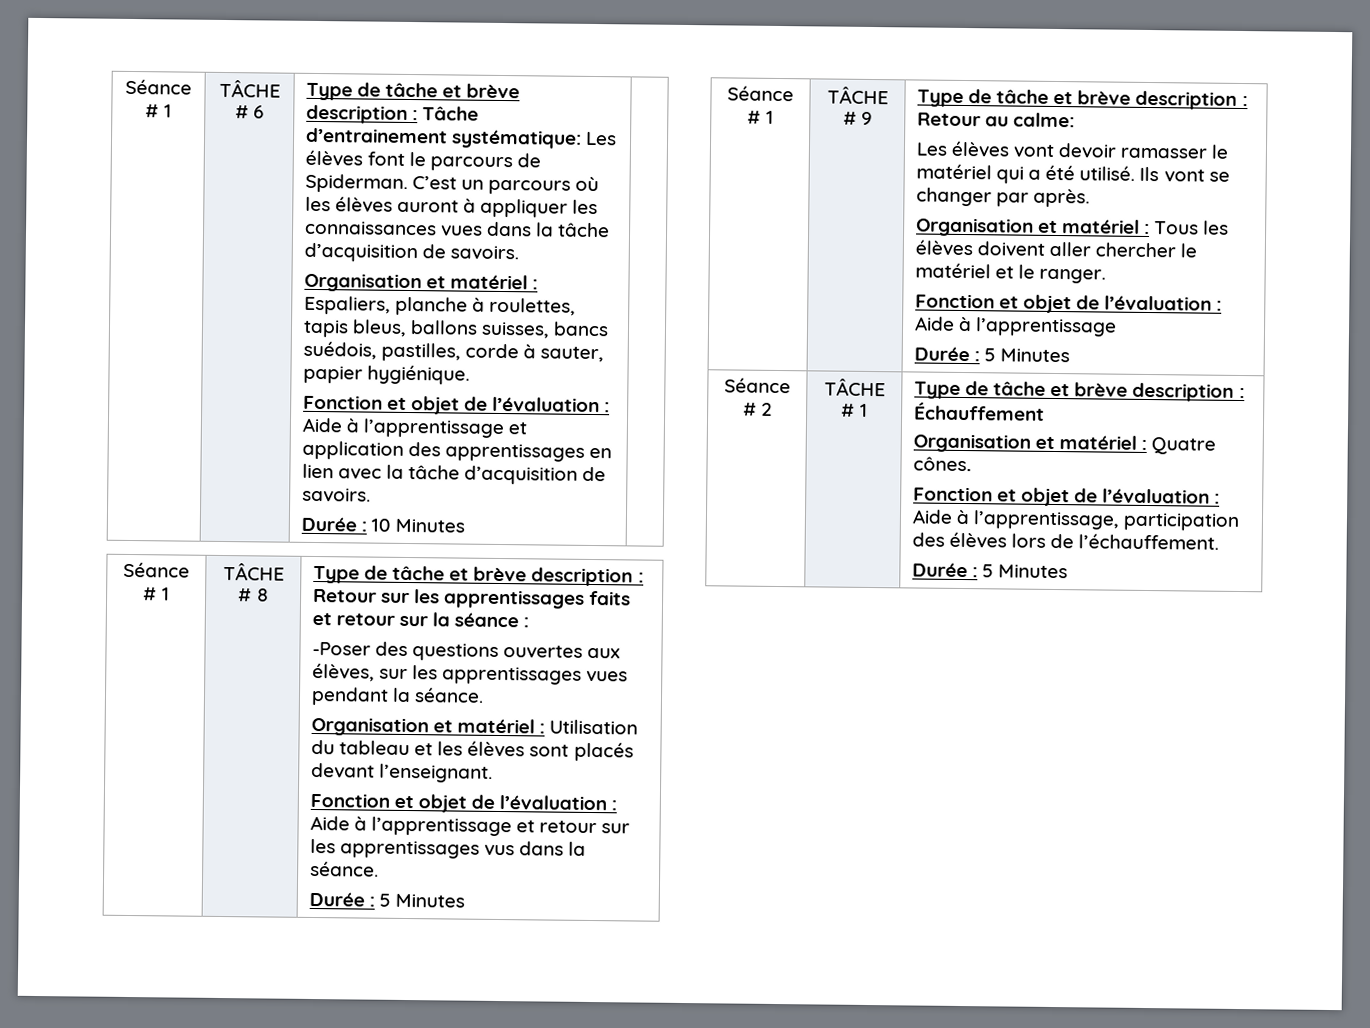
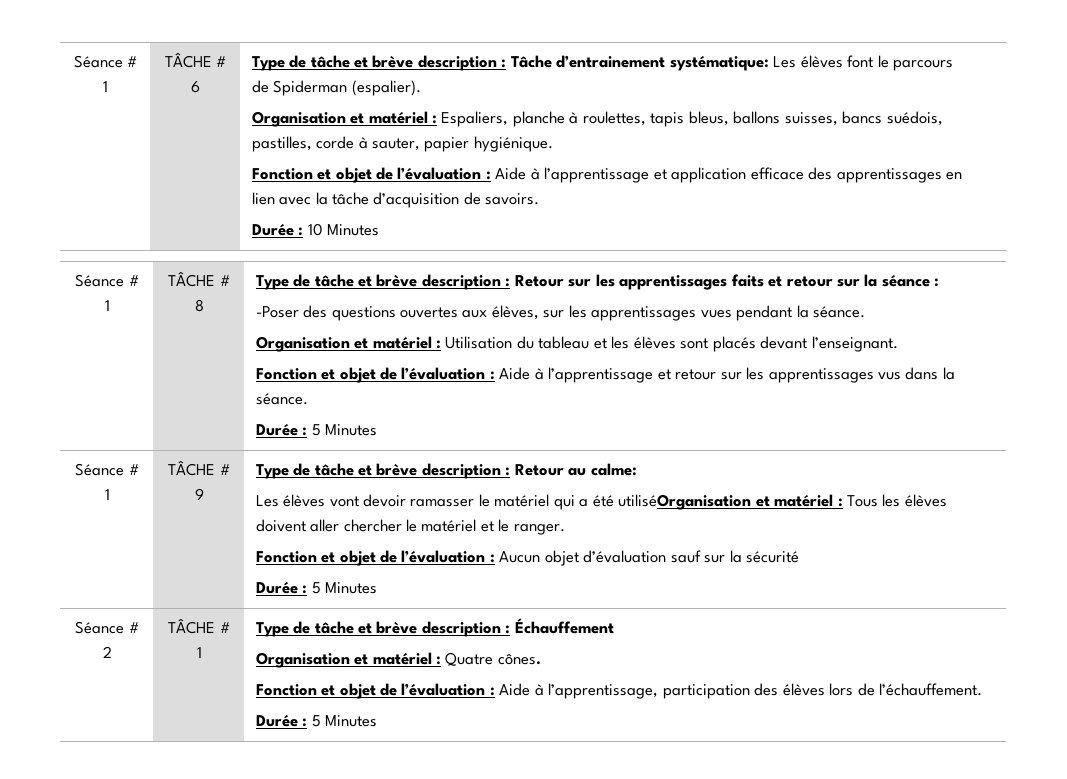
- Type de tâche et brève description : Tâche d’entrainement systématique: Les élèves font le parcours de Spiderman. C’est un parcours où les élèves auront à appliquer les connaissances vues dans la tâche d’acquisition de savoirs.
+ Type de tâche et brève description : Tâche d’entrainement systématique: Les élèves font le parcours de Spiderman (espalier).
- Fonction et objet de l’évaluation : Aide à l’apprentissage et application des apprentissages en lien avec la tâche d’acquisition de savoirs.
+ Fonction et objet de l’évaluation : Aide à l’apprentissage et application efficace des apprentissages en lien avec la tâche d’acquisition de savoirs.
- Les élèves vont devoir ramasser le matériel qui a été utilisé. Ils vont se changer par après.
- Organisation et matériel : Tous les élèves doivent aller chercher le matériel et le ranger.
- Fonction et objet de l’évaluation : Aide à l’apprentissage
+ Les élèves vont devoir ramasser le matériel qui a été utiliséOrganisation et matériel : Tous les élèves doivent aller chercher le matériel et le ranger.
+ Fonction et objet de l’évaluation : Aucun objet d’évaluation sauf sur la sécurité

